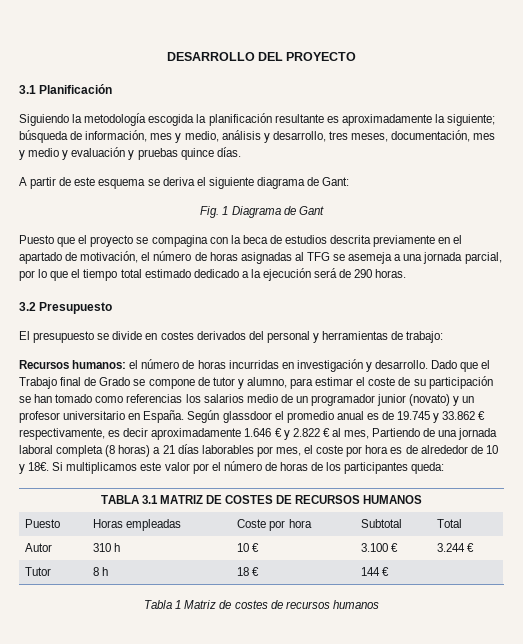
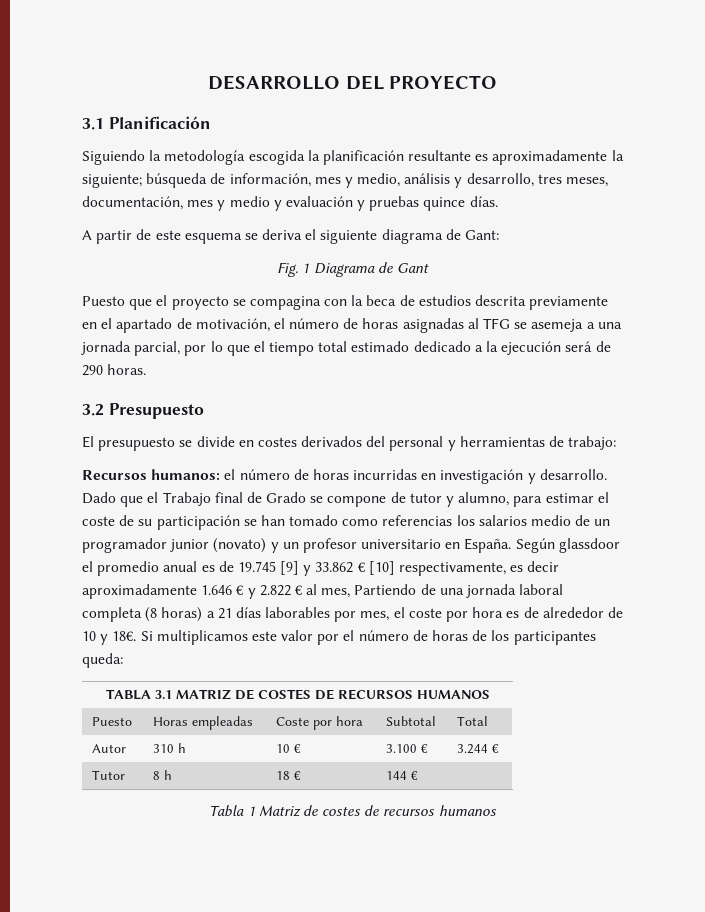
- Según glassdoor el promedio anual es de 19.745 y 33.862 € respectivamente, es decir aproximadamente 1.646 € y 2.822 € al mes, Partiendo de una jornada laboral completa (8 horas) a 21 días laborables por mes, el coste por hora es de alrededor de 10 y 18€.
+ Según glassdoor el promedio anual es de 19.745 [9] y 33.862 € [10] respectivamente, es decir aproximadamente 1.646 € y 2.822 € al mes, Partiendo de una jornada laboral completa (8 horas) a 21 días laborables por mes, el coste por hora es de alrededor de 10 y 18€.

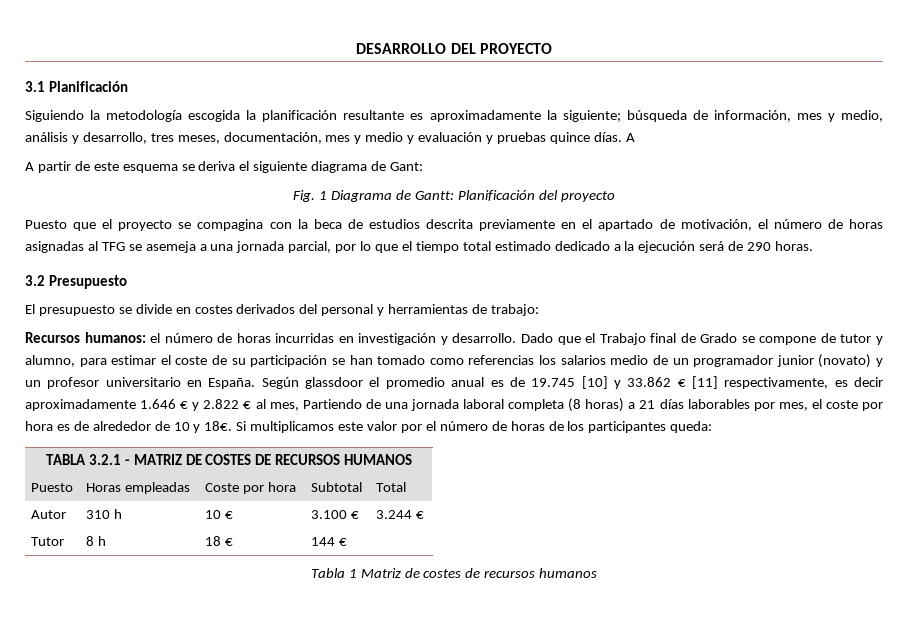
- Siguiendo la metodología escogida la planificación resultante es aproximadamente la siguiente; búsqueda de información, mes y medio, análisis y desarrollo, tres meses, documentación, mes y medio y evaluación y pruebas quince días.
+ Siguiendo la metodología escogida la planificación resultante es aproximadamente la siguiente; búsqueda de información, mes y medio, análisis y desarrollo, tres meses, documentación, mes y medio y evaluación y pruebas quince días. A
- Fig. 1 Diagrama de Gant
+ Fig. 1 Diagrama de Gantt: Planificación del proyecto
- Según glassdoor el promedio anual es de 19.745 [9] y 33.862 € [10] respectivamente, es decir aproximadamente 1.646 € y 2.822 € al mes, Partiendo de una jornada laboral completa (8 horas) a 21 días laborables por mes, el coste por hora es de alrededor de 10 y 18€.
+ Según glassdoor el promedio anual es de 19.745 [10] y 33.862 € [11] respectivamente, es decir aproximadamente 1.646 € y 2.822 € al mes, Partiendo de una jornada laboral completa (8 horas) a 21 días laborables por mes, el coste por hora es de alrededor de 10 y 18€.
- TABLA 3.1 MATRIZ DE COSTES DE RECURSOS HUMANOS
+ TABLA 3.2.1 - MATRIZ DE COSTES DE RECURSOS HUMANOS

